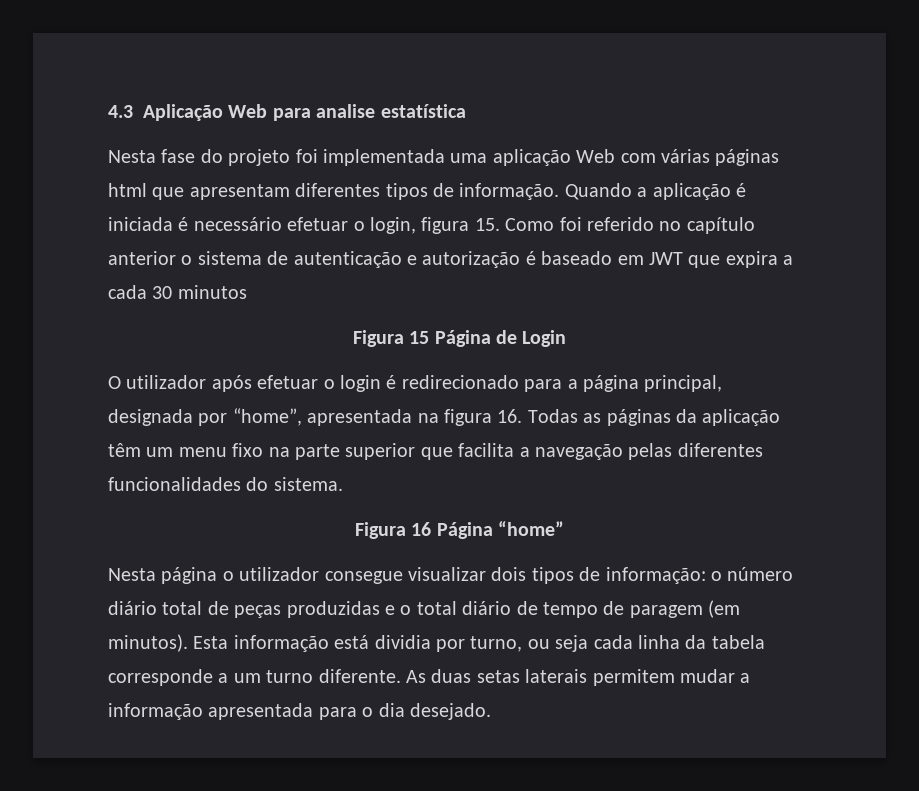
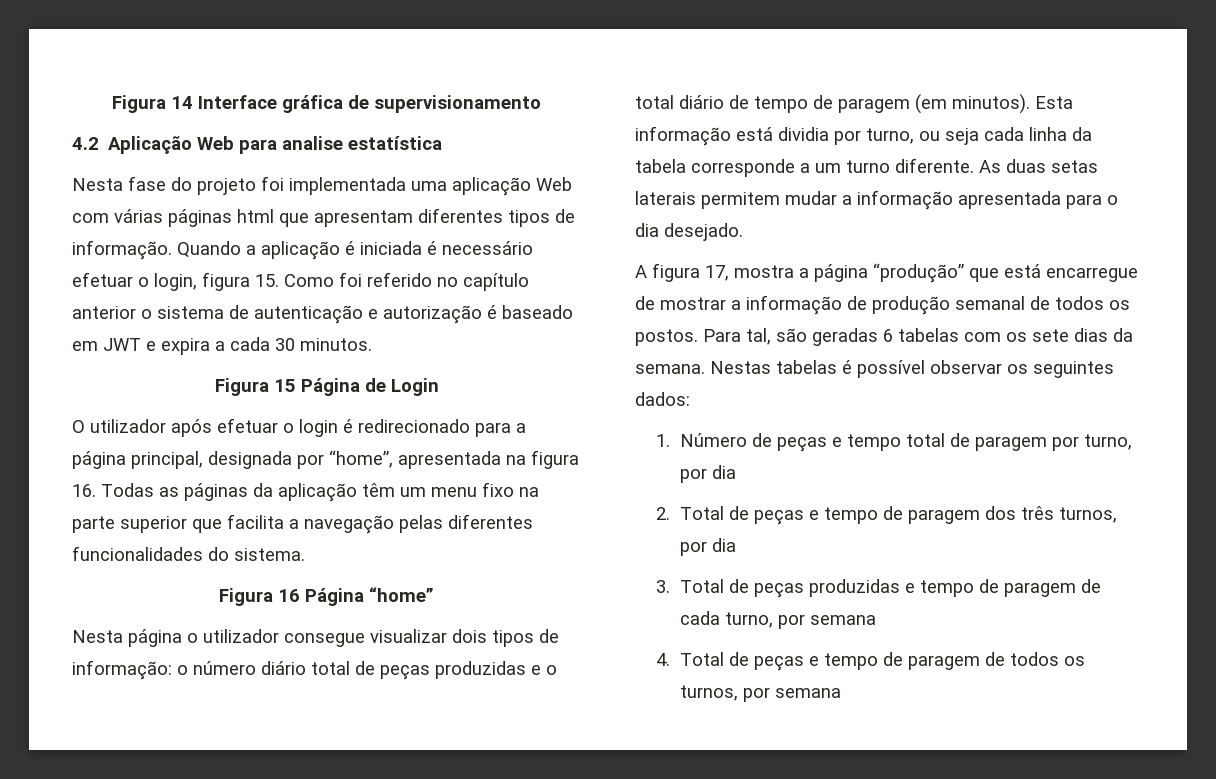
- 4.3 Aplicação Web para analise estatística
+ Figura 14 Interface gráfica de supervisionamento
+ 4.2 Aplicação Web para analise estatística
- Quando a aplicação é iniciada é necessário efetuar o login, figura 15. Como foi referido no capítulo anterior o sistema de autenticação e autorização é baseado em JWT que expira a cada 30 minutos
+ Quando a aplicação é iniciada é necessário efetuar o login, figura 15. Como foi referido no capítulo anterior o sistema de autenticação e autorização é baseado em JWT e expira a cada 30 minutos.
+ A figura 17, mostra a página “produção” que está encarregue de mostrar a informação de produção semanal de todos os postos. Para tal, são geradas 6 tabelas com os sete dias da semana. Nestas tabelas é possível observar os seguintes dados:
+ 1. Número de peças e tempo total de paragem por turno, por dia
+ 2. Total de peças e tempo de paragem dos três turnos, por dia
+ 3. Total de peças produzidas e tempo de paragem de cada turno, por semana
+ 4. Total de peças e tempo de paragem de todos os turnos, por semana

